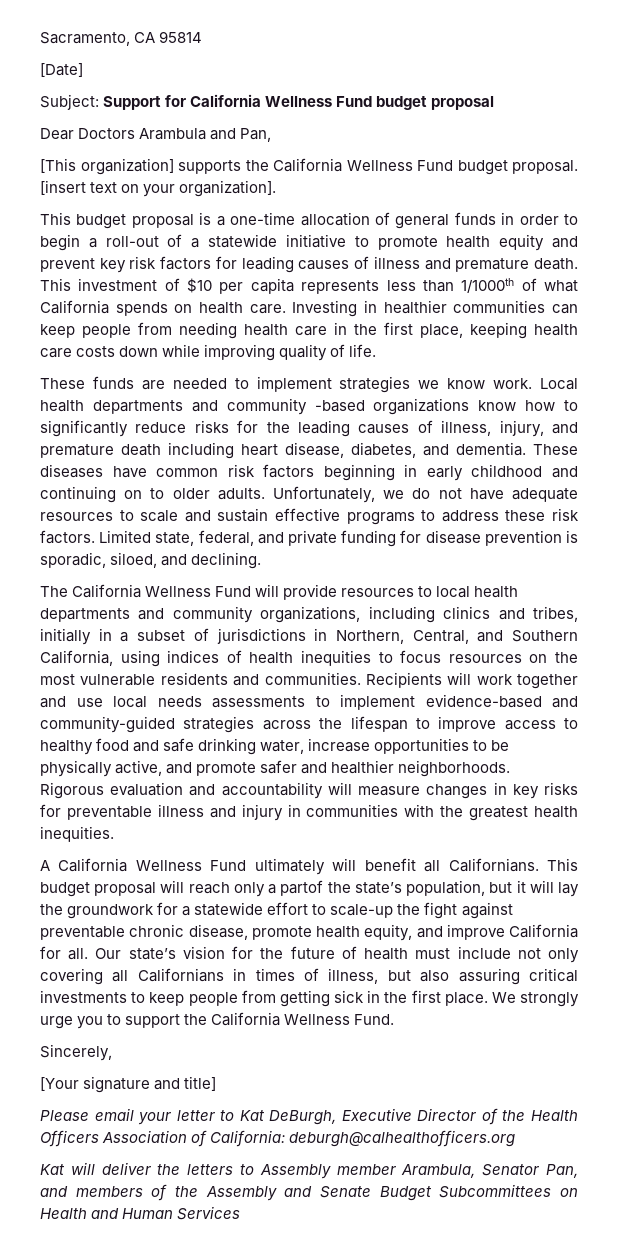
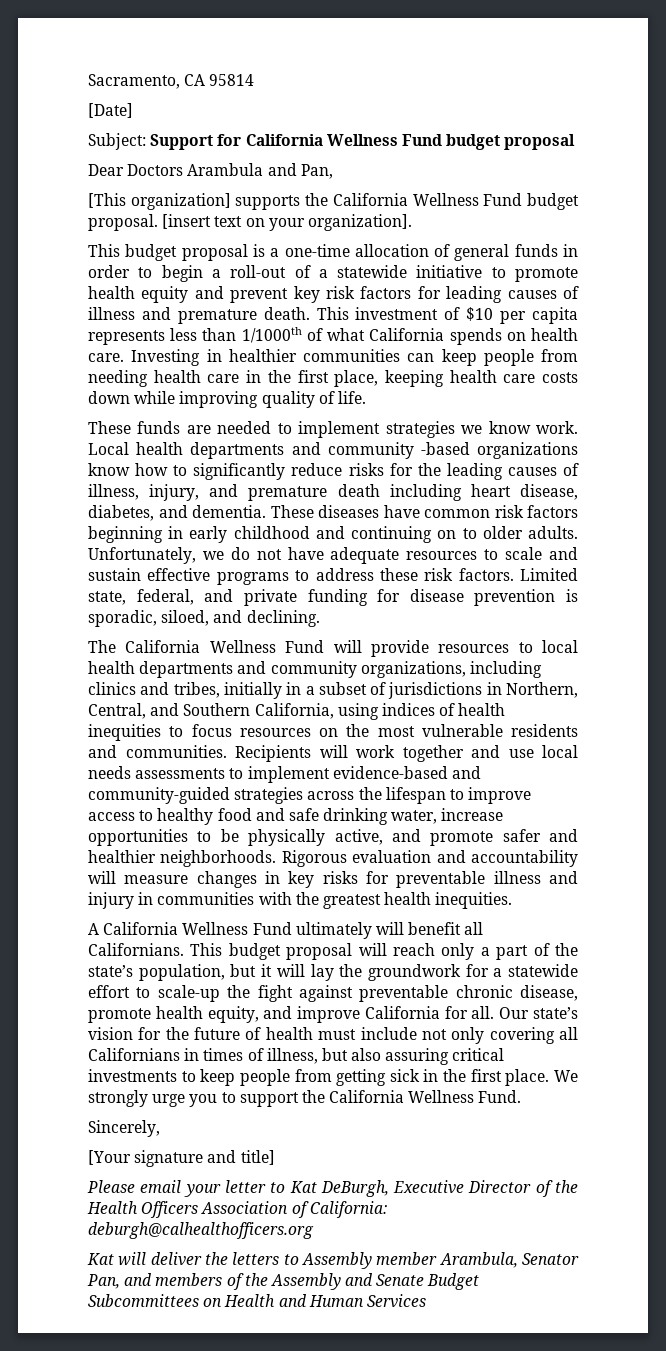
- This budget proposal will reach only a partof the state’s population, but it will lay the groundwork for a statewide effort to scale-up the fight against preventable chronic disease, promote health equity, and improve California for all.
+ This budget proposal will reach only a part of the state’s population, but it will lay the groundwork for a statewide effort to scale-up the fight against preventable chronic disease, promote health equity, and improve California for all.

